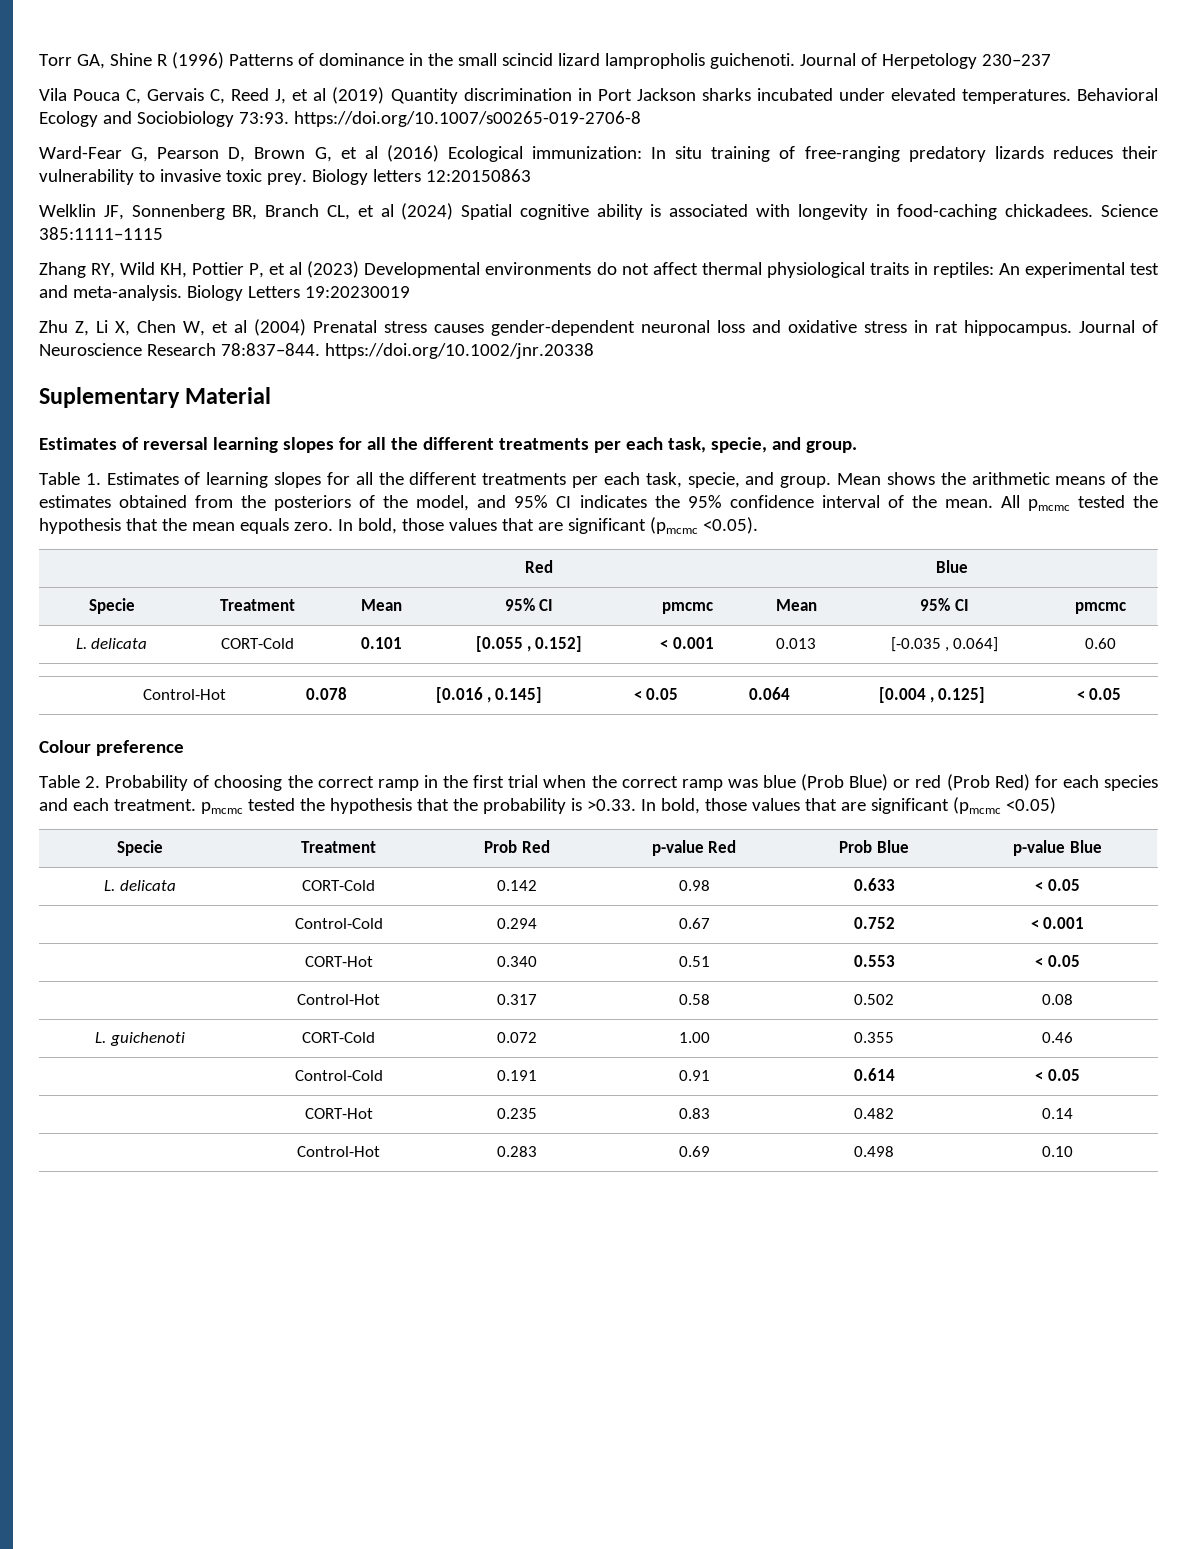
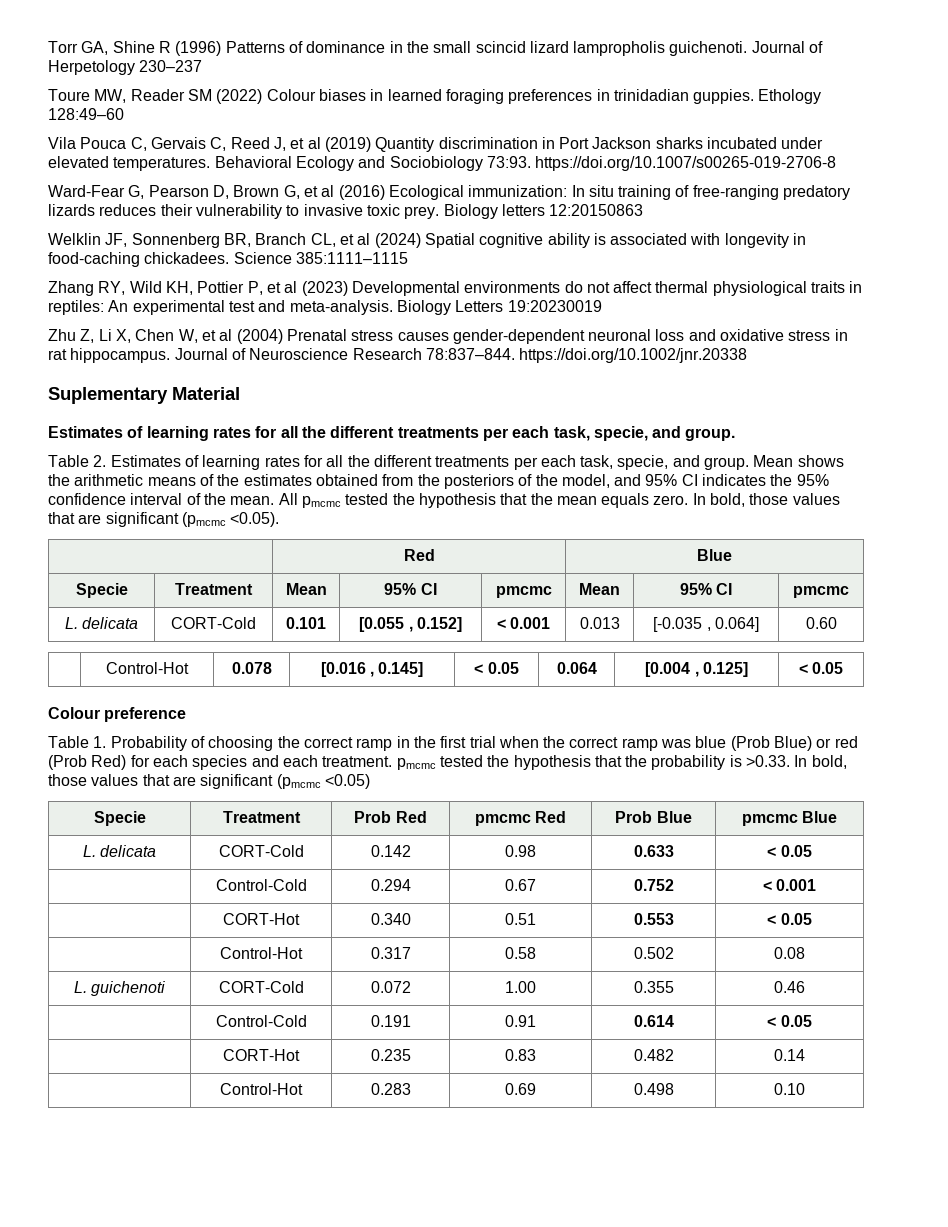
+ Toure MW, Reader SM (2022) Colour biases in learned foraging preferences in trinidadian guppies. Ethology 128:49–60
  Suplementary Material
- Estimates of reversal learning slopes for all the different treatments per each task, specie, and group.
+ Estimates of learning rates for all the different treatments per each task, specie, and group.
- Table 1. Estimates of learning slopes for all the different treatments per each task, specie, and group.
+ Table 2. Estimates of learning rates for all the different treatments per each task, specie, and group.
- Table 2. Probability of choosing the correct ramp in the first trial when the correct ramp was blue (Prob Blue) or red (Prob Red) for each species and each treatment. pmcmc tested the hypothesis that the probability is >0.33. In bold, those values that are significant (pmcmc <0.05)
+ Table 1. Probability of choosing the correct ramp in the first trial when the correct ramp was blue (Prob Blue) or red (Prob Red) for each species and each treatment. pmcmc tested the hypothesis that the probability is >0.33. In bold, those values that are significant (pmcmc <0.05)
- Specie | Treatment | Prob Red | p-value Red | Prob Blue | p-value Blue
+ Specie | Treatment | Prob Red | pmcmc Red | Prob Blue | pmcmc Blue

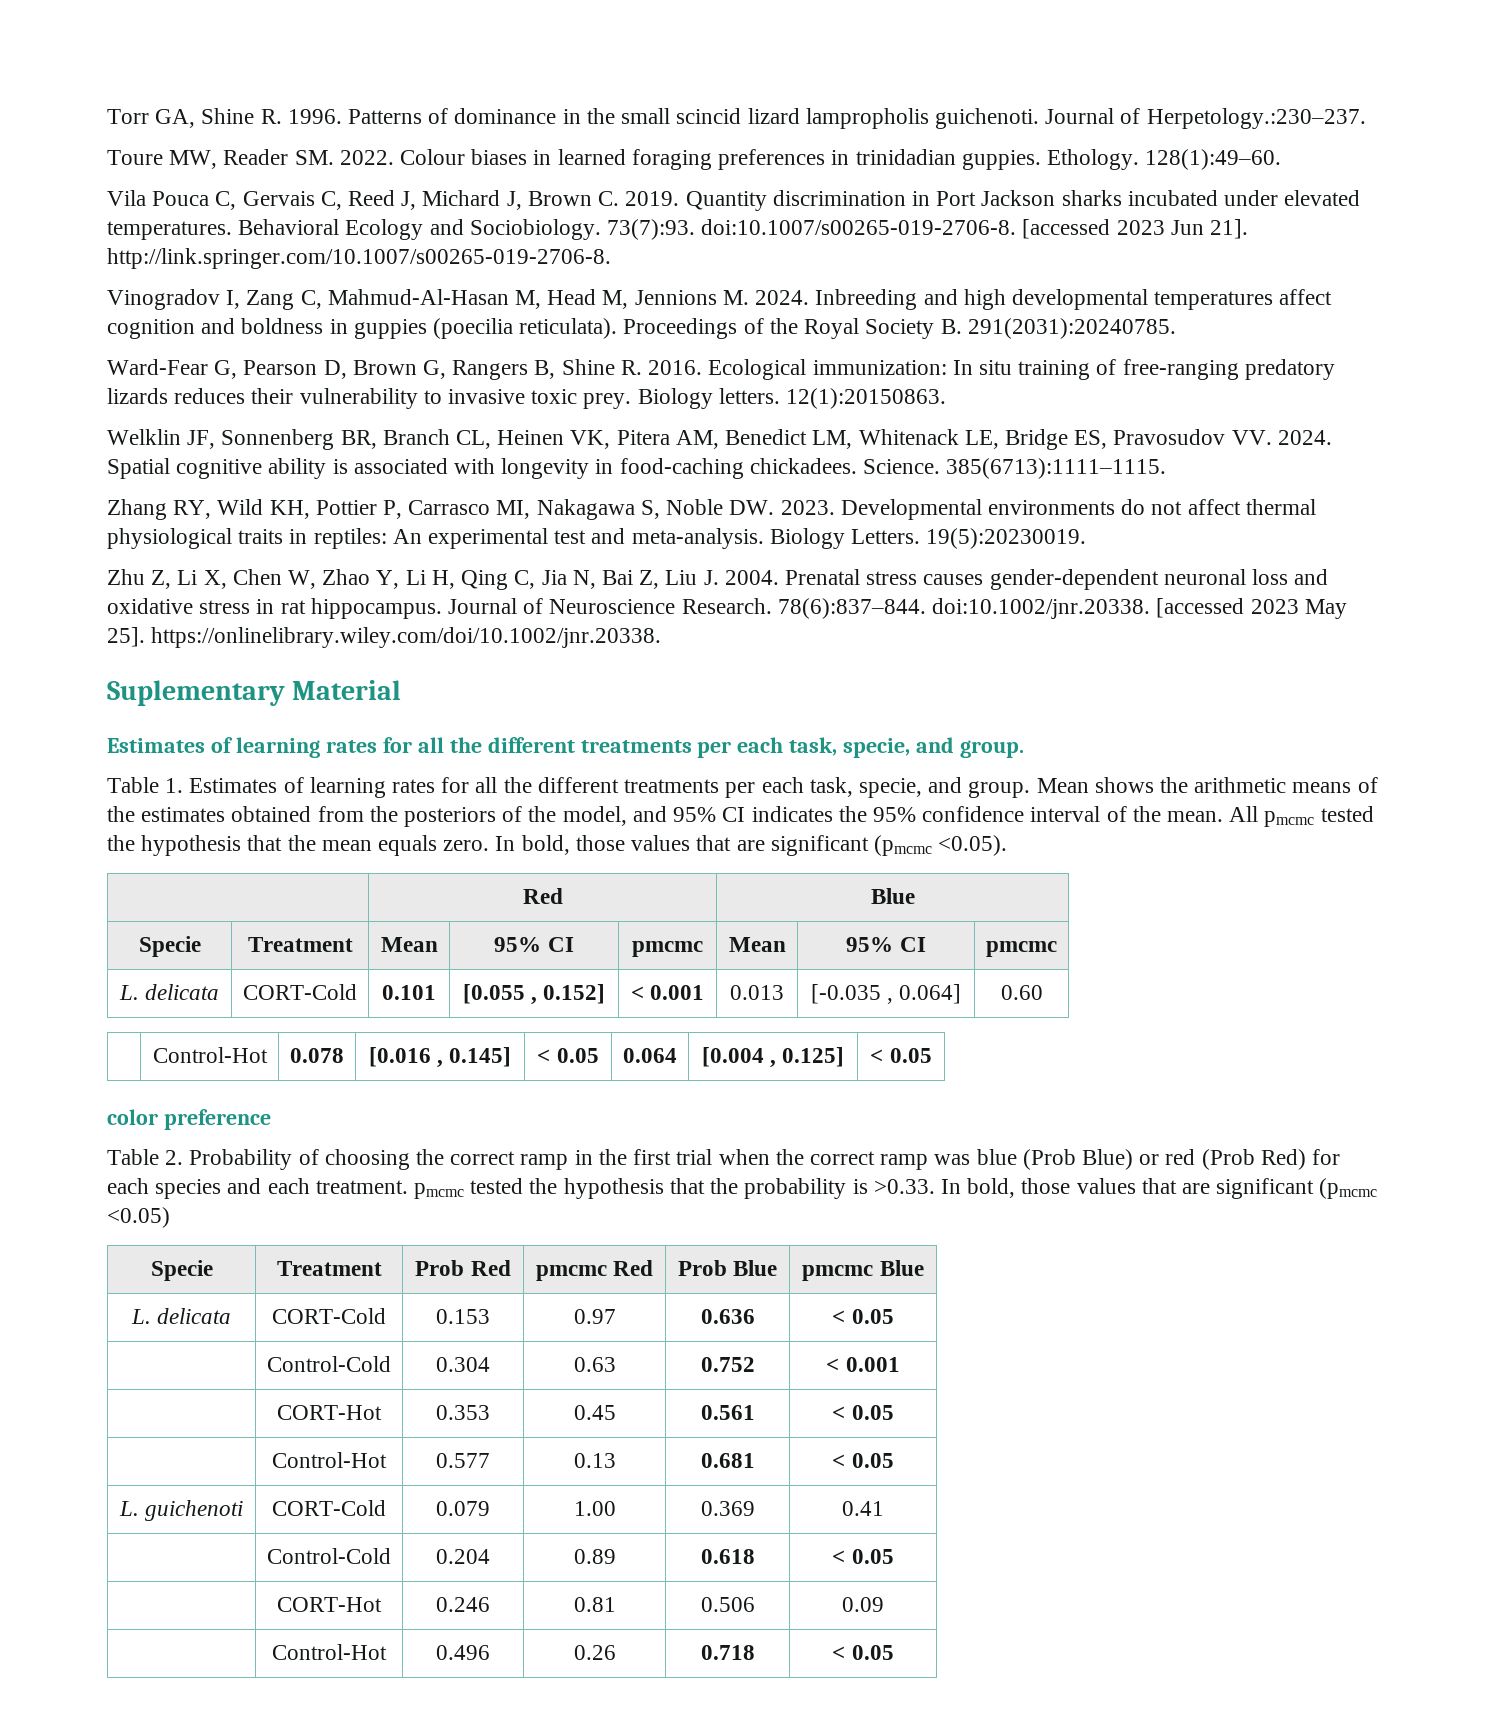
- Torr GA, Shine R (1996) Patterns of dominance in the small scincid lizard lampropholis guichenoti.
+ Torr GA, Shine R. 1996. Patterns of dominance in the small scincid lizard lampropholis guichenoti.
- Journal of Herpetology 230–237
+ Journal of Herpetology.:230–237.
- Toure MW, Reader SM (2022) Colour biases in learned foraging preferences in trinidadian guppies.
+ Toure MW, Reader SM. 2022. Colour biases in learned foraging preferences in trinidadian guppies.
- Ethology 128:49–60
+ Ethology. 128(1):49–60.
- Vila Pouca C, Gervais C, Reed J, et al (2019) Quantity discrimination in Port Jackson sharks incubated under elevated temperatures.
+ Vila Pouca C, Gervais C, Reed J, Michard J, Brown C. 2019. Quantity discrimination in Port Jackson sharks incubated under elevated temperatures.
- Behavioral Ecology and Sociobiology 73:93. https://doi.org/10.1007/s00265-019-2706-8
+ Behavioral Ecology and Sociobiology. 73(7):93. doi:10.1007/s00265-019-2706-8. [accessed 2023 Jun 21]. http://link.springer.com/10.1007/s00265-019-2706-8.
+ Vinogradov I, Zang C, Mahmud-Al-Hasan M, Head M, Jennions M. 2024. Inbreeding and high developmental temperatures affect cognition and boldness in guppies (poecilia reticulata). Proceedings of the Royal Society B. 291(2031):20240785.
- Ward-Fear G, Pearson D, Brown G, et al (2016) Ecological immunization: In situ training of free-ranging predatory lizards reduces their vulnerability to invasive toxic prey.
+ Ward-Fear G, Pearson D, Brown G, Rangers B, Shine R. 2016. Ecological immunization: In situ training of free-ranging predatory lizards reduces their vulnerability to invasive toxic prey.
- Biology letters 12:20150863
+ Biology letters. 12(1):20150863.
- Welklin JF, Sonnenberg BR, Branch CL, et al (2024) Spatial cognitive ability is associated with longevity in food-caching chickadees.
+ Welklin JF, Sonnenberg BR, Branch CL, Heinen VK, Pitera AM, Benedict LM, Whitenack LE, Bridge ES, Pravosudov VV. 2024. Spatial cognitive ability is associated with longevity in food-caching chickadees.
- Science 385:1111–1115
+ Science. 385(6713):1111–1115.
- Zhang RY, Wild KH, Pottier P, et al (2023) Developmental environments do not affect thermal physiological traits in reptiles: An experimental test and meta-analysis.
+ Zhang RY, Wild KH, Pottier P, Carrasco MI, Nakagawa S, Noble DW. 2023. Developmental environments do not affect thermal physiological traits in reptiles: An experimental test and meta-analysis.
- Biology Letters 19:20230019
+ Biology Letters. 19(5):20230019.
- Zhu Z, Li X, Chen W, et al (2004) Prenatal stress causes gender-dependent neuronal loss and oxidative stress in rat hippocampus.
+ Zhu Z, Li X, Chen W, Zhao Y, Li H, Qing C, Jia N, Bai Z, Liu J. 2004. Prenatal stress causes gender-dependent neuronal loss and oxidative stress in rat hippocampus.
- Journal of Neuroscience Research 78:837–844. https://doi.org/10.1002/jnr.20338
+ Journal of Neuroscience Research. 78(6):837–844. doi:10.1002/jnr.20338. [accessed 2023 May 25]. https://onlinelibrary.wiley.com/doi/10.1002/jnr.20338.
- Table 2. Estimates of learning rates for all the different treatments per each task, specie, and group.
+ Table 1. Estimates of learning rates for all the different treatments per each task, specie, and group.
- Colour preference
+ color preference
- Table 1. Probability of choosing the correct ramp in the first trial when the correct ramp was blue (Prob Blue) or red (Prob Red) for each species and each treatment. pmcmc tested the hypothesis that the probability is >0.33. In bold, those values that are significant (pmcmc <0.05)
+ Table 2. Probability of choosing the correct ramp in the first trial when the correct ramp was blue (Prob Blue) or red (Prob Red) for each species and each treatment. pmcmc tested the hypothesis that the probability is >0.33. In bold, those values that are significant (pmcmc <0.05)
- L. delicata | CORT-Cold | 0.142 | 0.98 | 0.633 | < 0.05
+ L. delicata | CORT-Cold | 0.153 | 0.97 | 0.636 | < 0.05
- | Control-Cold | 0.294 | 0.67 | 0.752 | < 0.001
+ | Control-Cold | 0.304 | 0.63 | 0.752 | < 0.001
- | CORT-Hot | 0.340 | 0.51 | 0.553 | < 0.05
+ | CORT-Hot | 0.353 | 0.45 | 0.561 | < 0.05
- | Control-Hot | 0.317 | 0.58 | 0.502 | 0.08
+ | Control-Hot | 0.577 | 0.13 | 0.681 | < 0.05
- L. guichenoti | CORT-Cold | 0.072 | 1.00 | 0.355 | 0.46
- | Control-Cold | 0.191 | 0.91 | 0.614 | < 0.05
+ L. guichenoti | CORT-Cold | 0.079 | 1.00 | 0.369 | 0.41
+ | Control-Cold | 0.204 | 0.89 | 0.618 | < 0.05
- | CORT-Hot | 0.235 | 0.83 | 0.482 | 0.14
- | Control-Hot | 0.283 | 0.69 | 0.498 | 0.10
+ | CORT-Hot | 0.246 | 0.81 | 0.506 | 0.09
+ | Control-Hot | 0.496 | 0.26 | 0.718 | < 0.05

